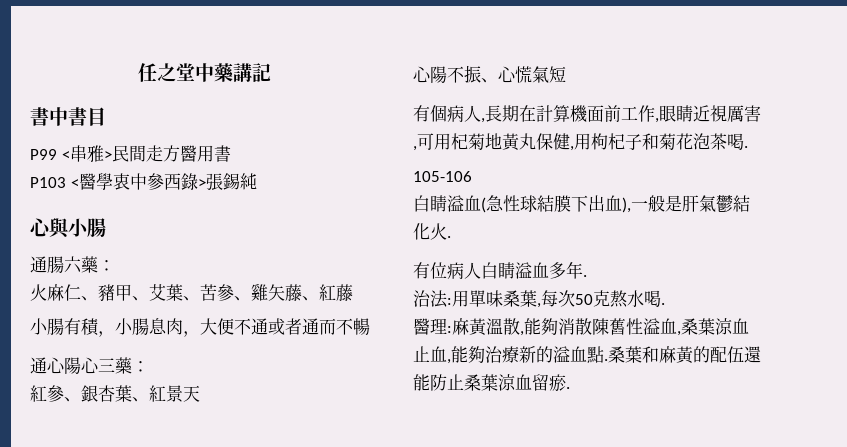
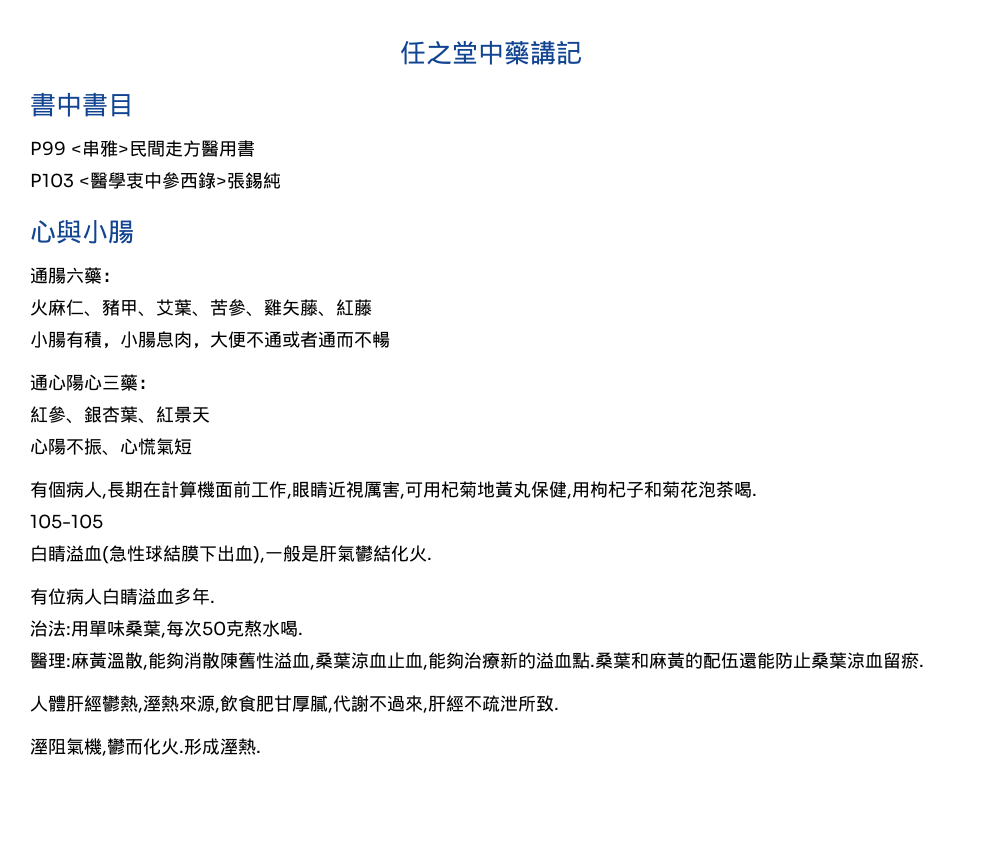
- 105-106
+ 105-105
+ 人體肝經鬱熱,溼熱來源,飲食肥甘厚膩,代謝不過來,肝經不疏泄所致.
+ 溼阻氣機,鬱而化火.形成溼熱.

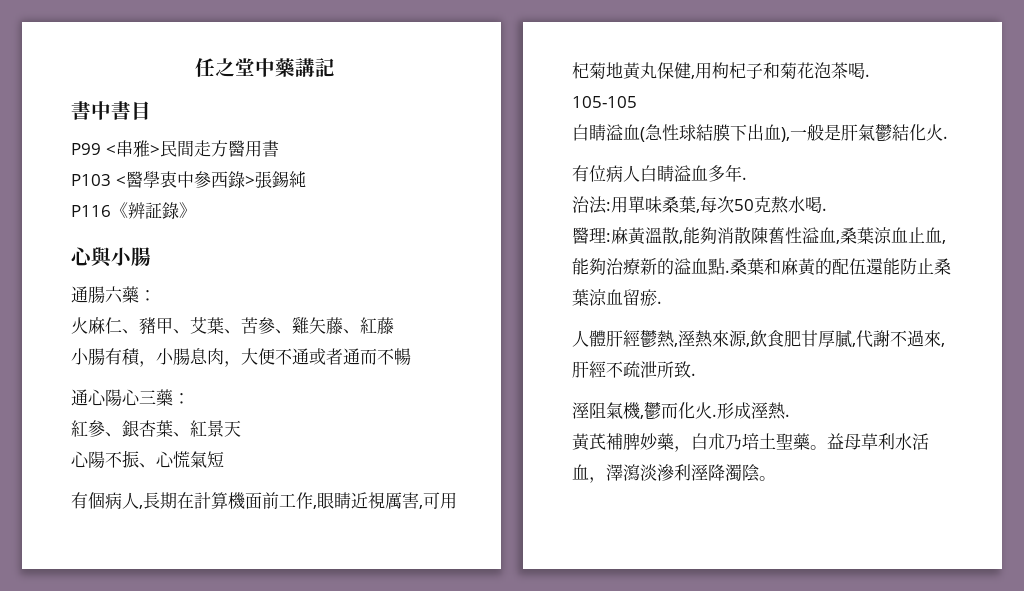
+ P116《辨証錄》
+ 黃芪補脾妙藥，白朮乃培土聖藥。益母草利水活血，澤瀉淡滲利溼降濁陰。

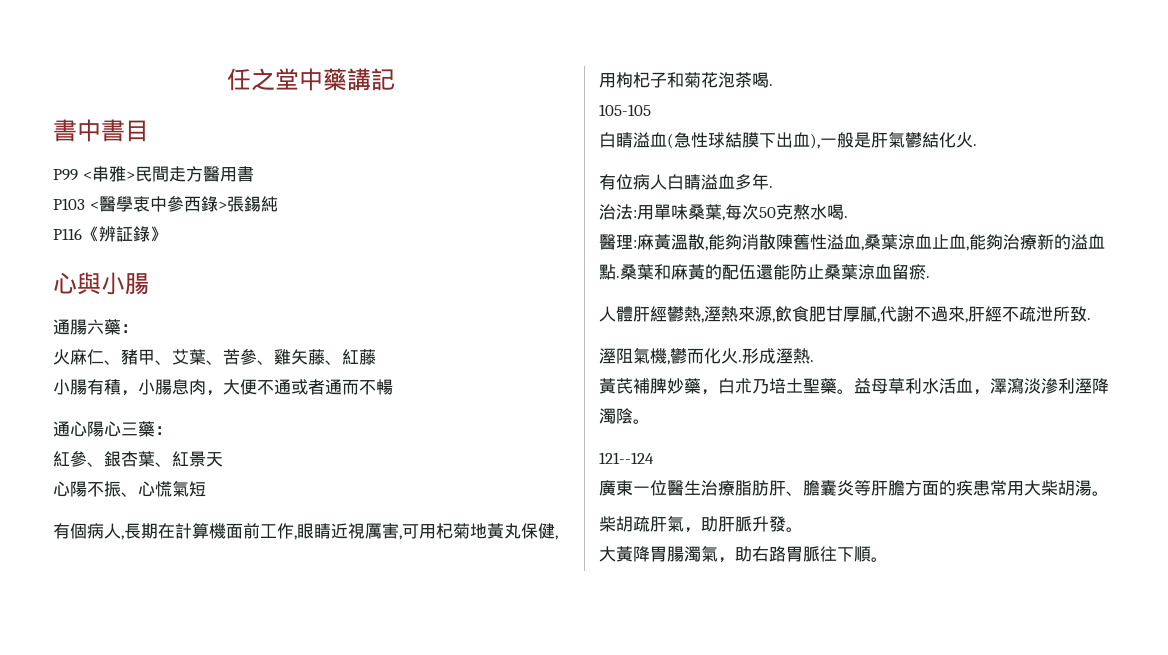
+ 121--124
+ 廣東一位醫生治療脂肪肝、膽囊炎等肝膽方面的疾患常用大柴胡湯。
+ 柴胡疏肝氣，助肝脈升發。
+ 大黃降胃腸濁氣，助右路胃脈往下順。

